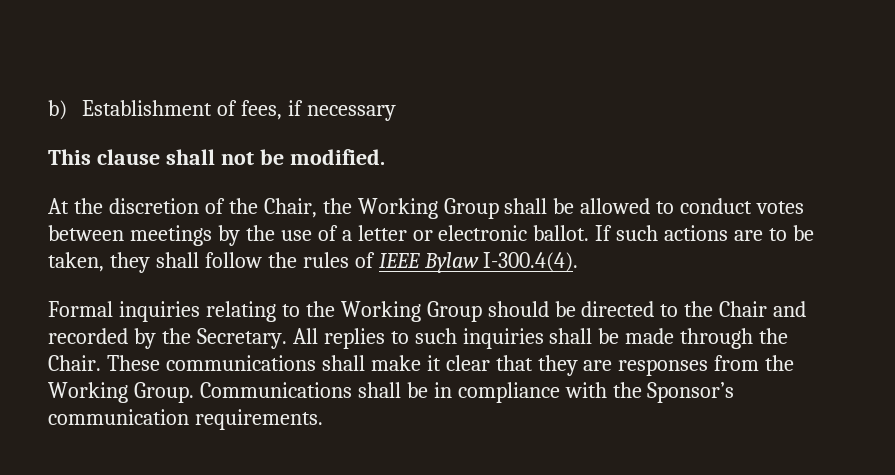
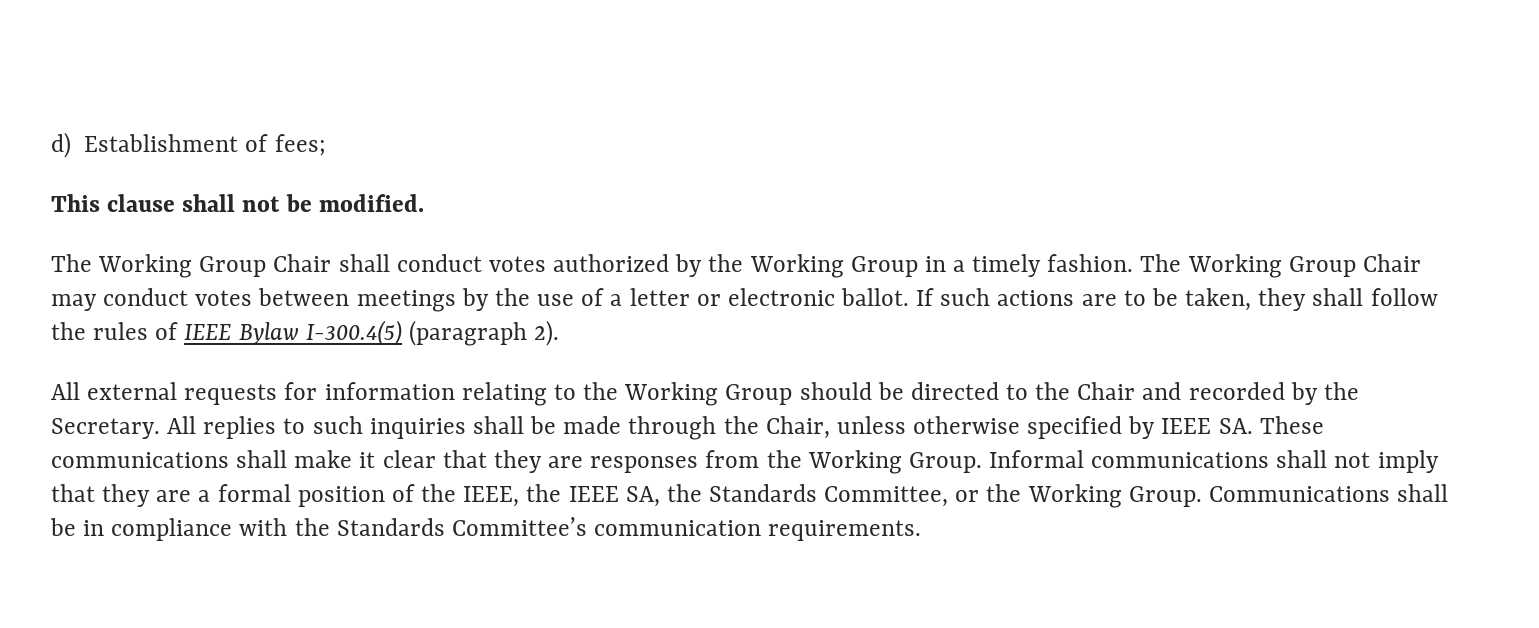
- b) Establishment of fees, if necessary
+ d) Establishment of fees;
- At the discretion of the Chair, the Working Group shall be allowed to conduct votes between meetings by the use of a letter or electronic ballot.
+ The Working Group Chair shall conduct votes authorized by the Working Group in a timely fashion. The Working Group Chair may conduct votes between meetings by the use of a letter or electronic ballot.
- If such actions are to be taken, they shall follow the rules of IEEE Bylaw I-300.4(4).
- Formal inquiries relating to the Working Group should be directed to the Chair and recorded by the Secretary.
+ If such actions are to be taken, they shall follow the rules of IEEE Bylaw I-300.4(5) (paragraph 2).
+ All external requests for information relating to the Working Group should be directed to the Chair and recorded by the Secretary.
- All replies to such inquiries shall be made through the Chair. These communications shall make it clear that they are responses from the Working Group.
+ All replies to such inquiries shall be made through the Chair, unless otherwise specified by IEEE SA. These communications shall make it clear that they are responses from the Working Group.
+ Informal communications shall not imply that they are a formal position of the IEEE, the IEEE SA, the Standards Committee, or the Working Group.
- Communications shall be in compliance with the Sponsor’s communication requirements.
+ Communications shall be in compliance with the Standards Committee’s communication requirements.

